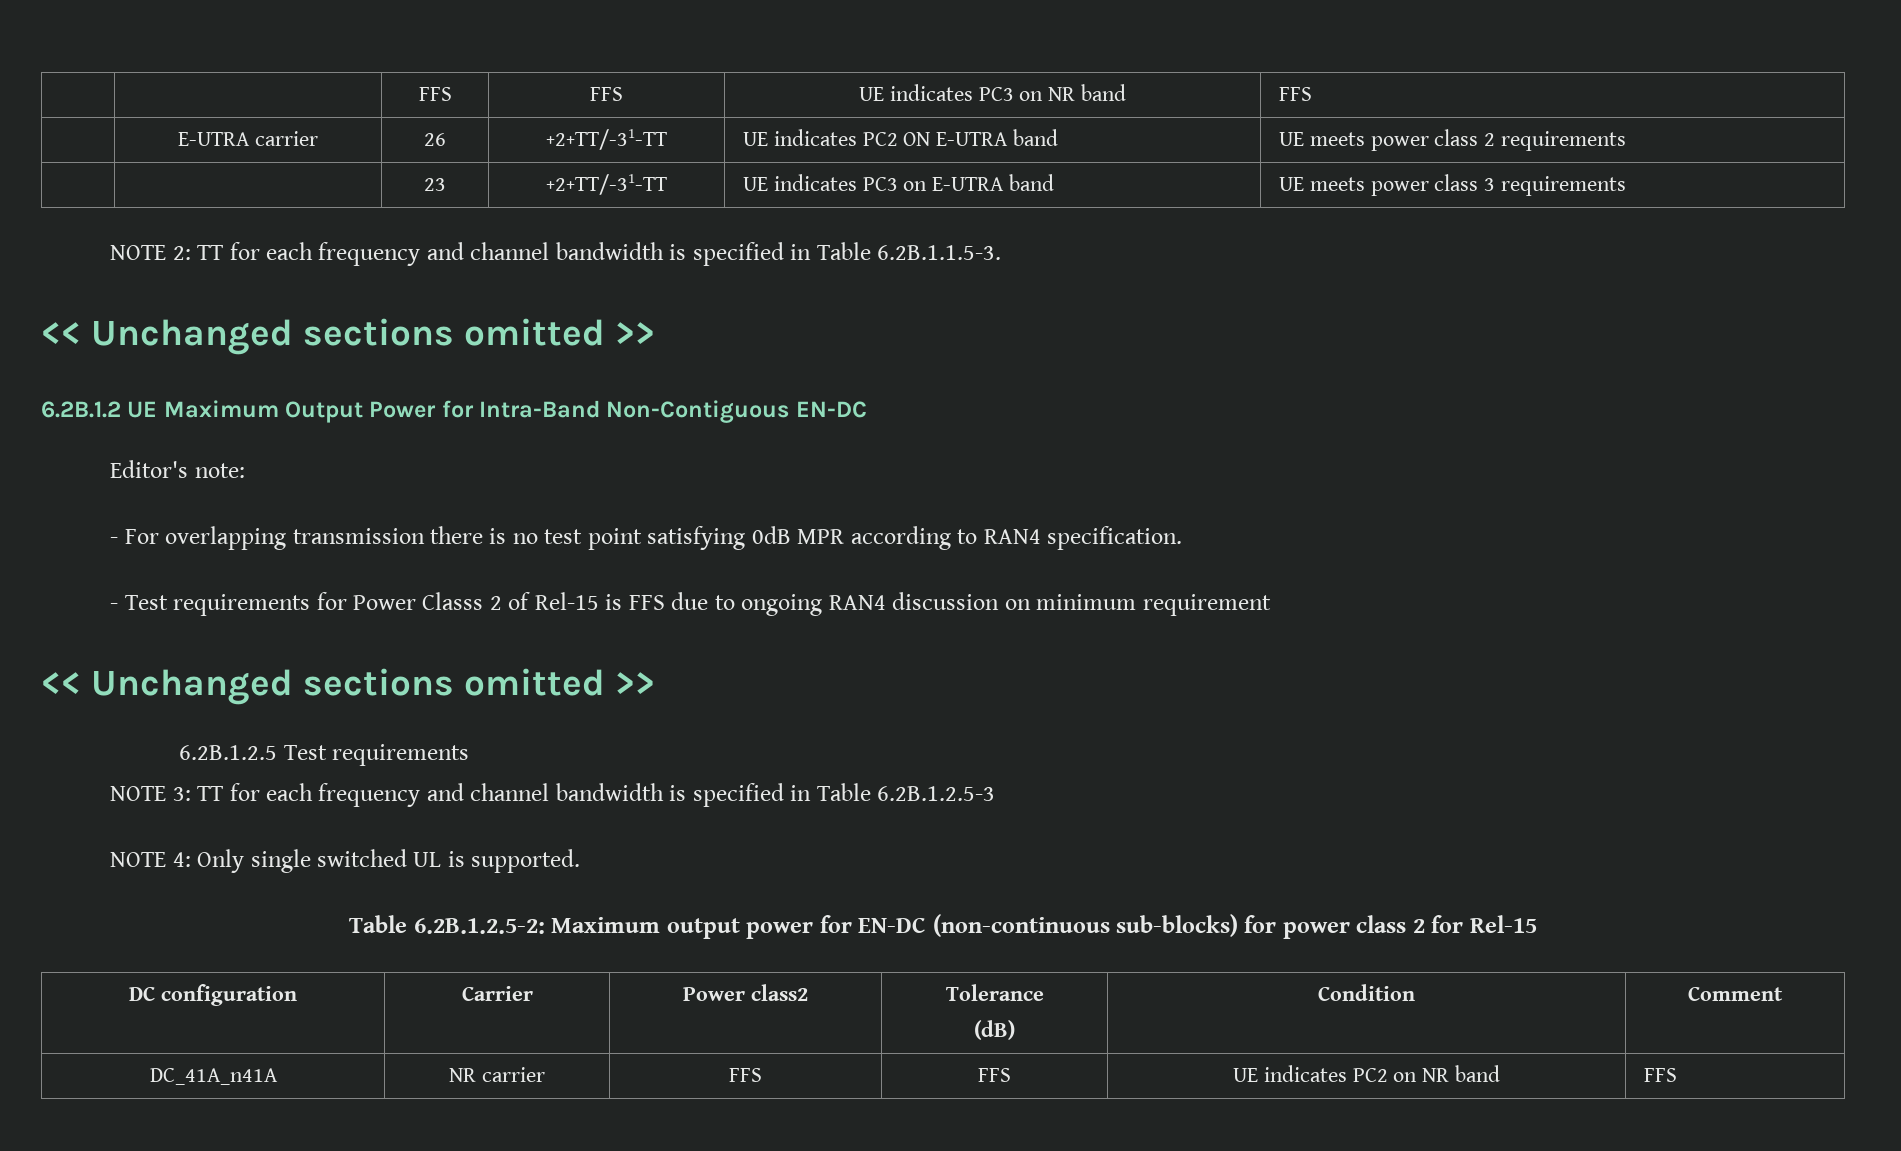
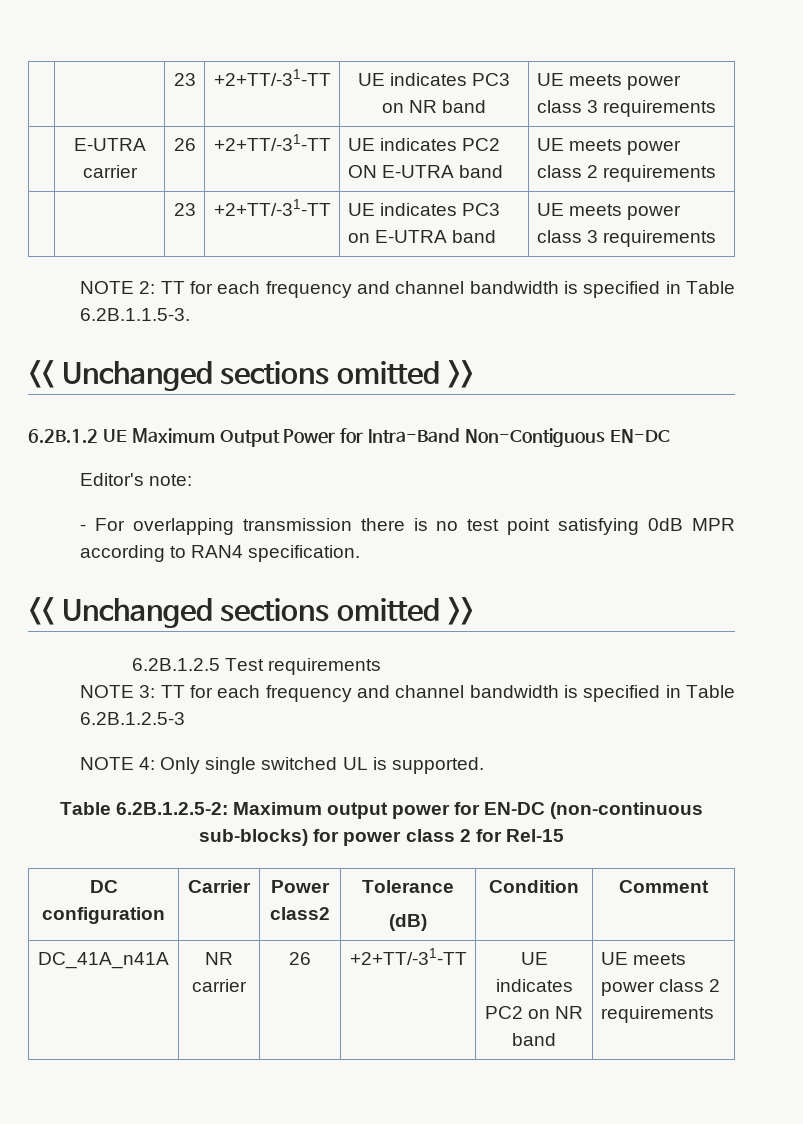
- | | FFS | FFS | UE indicates PC3 on NR band | FFS
+ | | 23 | +2+TT/-31-TT | UE indicates PC3 on NR band | UE meets power class 3 requirements
- - Test requirements for Power Classs 2 of Rel-15 is FFS due to ongoing RAN4 discussion on minimum requirement
- DC_41A_n41A | NR carrier | FFS | FFS | UE indicates PC2 on NR band | FFS
+ DC_41A_n41A | NR carrier | 26 | +2+TT/-31-TT | UE indicates PC2 on NR band | UE meets power class 2 requirements

